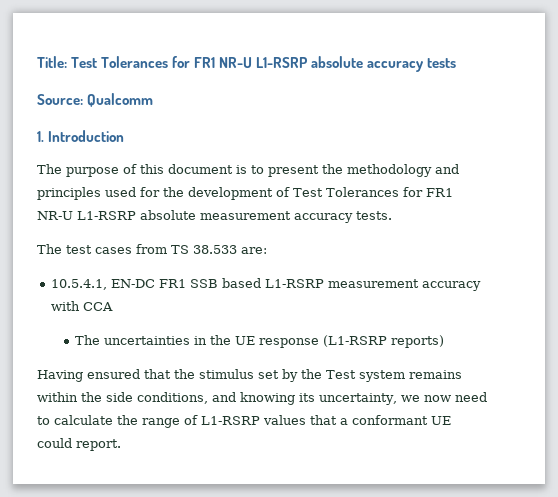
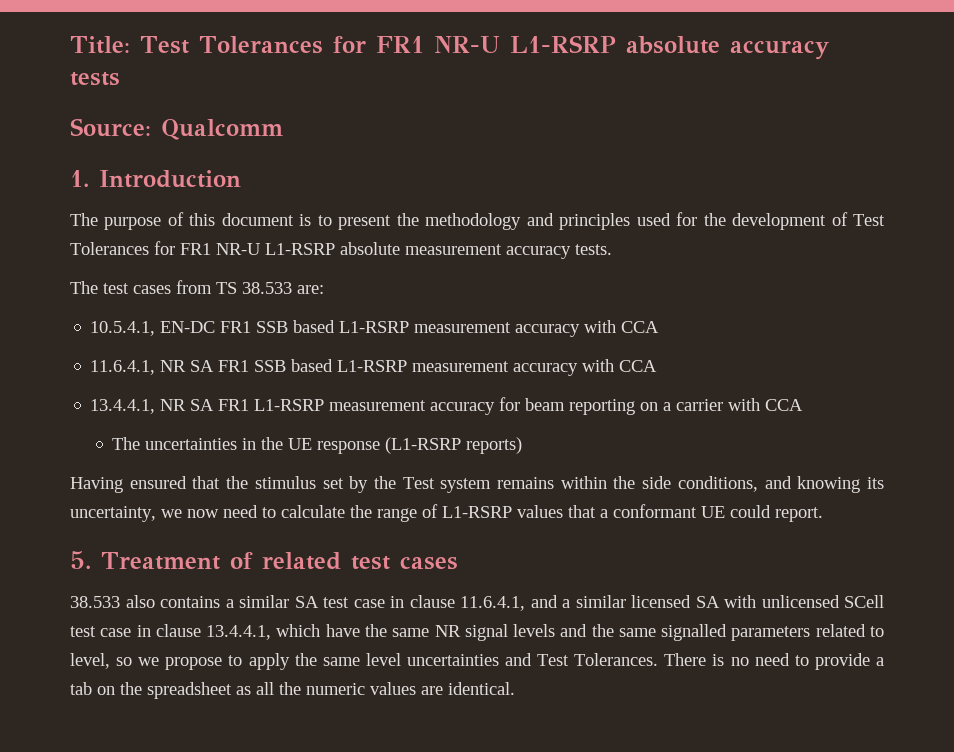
+ 11.6.4.1, NR SA FR1 SSB based L1-RSRP measurement accuracy with CCA
+ 13.4.4.1, NR SA FR1 L1-RSRP measurement accuracy for beam reporting on a carrier with CCA
+ 5. Treatment of related test cases
+ 38.533 also contains a similar SA test case in clause 11.6.4.1, and a similar licensed SA with unlicensed SCell test case in clause 13.4.4.1, which have the same NR signal levels and the same signalled parameters related to level, so we propose to apply the same level uncertainties and Test Tolerances. There is no need to provide a tab on the spreadsheet as all the numeric values are identical.

